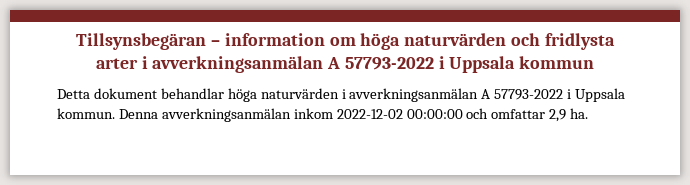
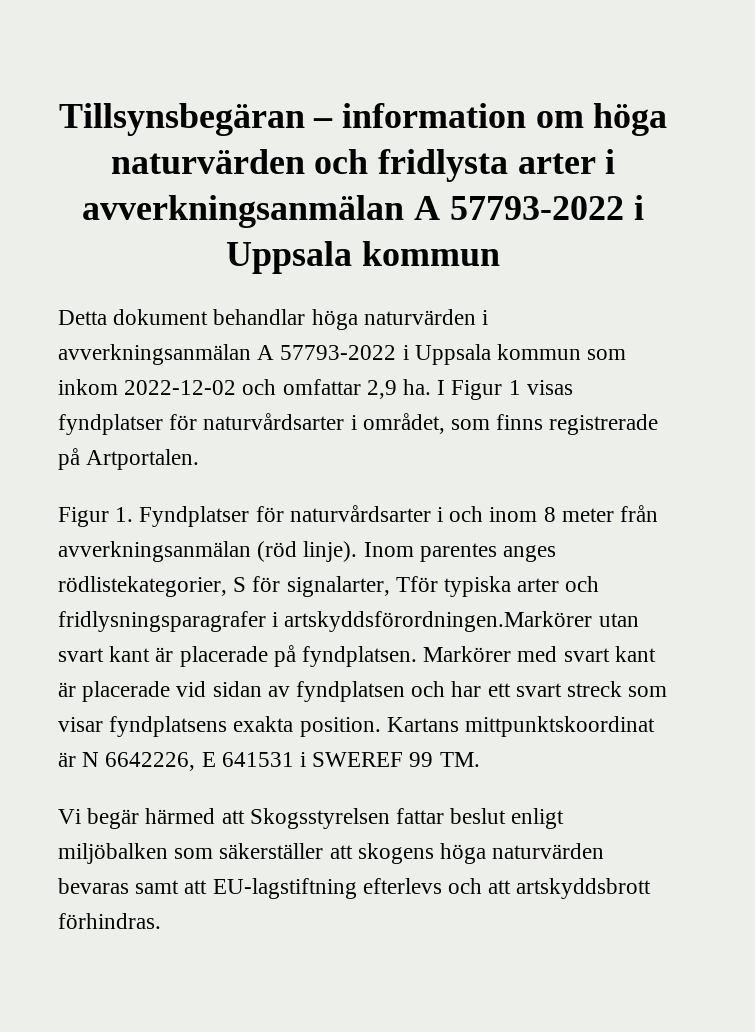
- Detta dokument behandlar höga naturvärden i avverkningsanmälan A 57793-2022 i Uppsala kommun. Denna avverkningsanmälan inkom 2022-12-02 00:00:00 och omfattar 2,9 ha.
+ Detta dokument behandlar höga naturvärden i avverkningsanmälan A 57793-2022 i Uppsala kommun som inkom 2022-12-02 och omfattar 2,9 ha.
+ I Figur 1 visas fyndplatser för naturvårdsarter i området, som finns registrerade på Artportalen.
+ Figur 1. Fyndplatser för naturvårdsarter i och inom 8 meter från avverkningsanmälan (röd linje). Inom parentes anges rödlistekategorier, S för signalarter, Tför typiska arter och fridlysningsparagrafer i artskyddsförordningen.Markörer utan svart kant är placerade på fyndplatsen. Markörer med svart kant är placerade vid sidan av fyndplatsen och har ett svart streck som visar fyndplatsens exakta position. Kartans mittpunktskoordinat är N 6642226, E 641531 i SWEREF 99 TM.
+ Vi begär härmed att Skogsstyrelsen fattar beslut enligt miljöbalken som säkerställer att skogens höga naturvärden bevaras samt att EU-lagstiftning efterlevs och att artskyddsbrott förhindras.

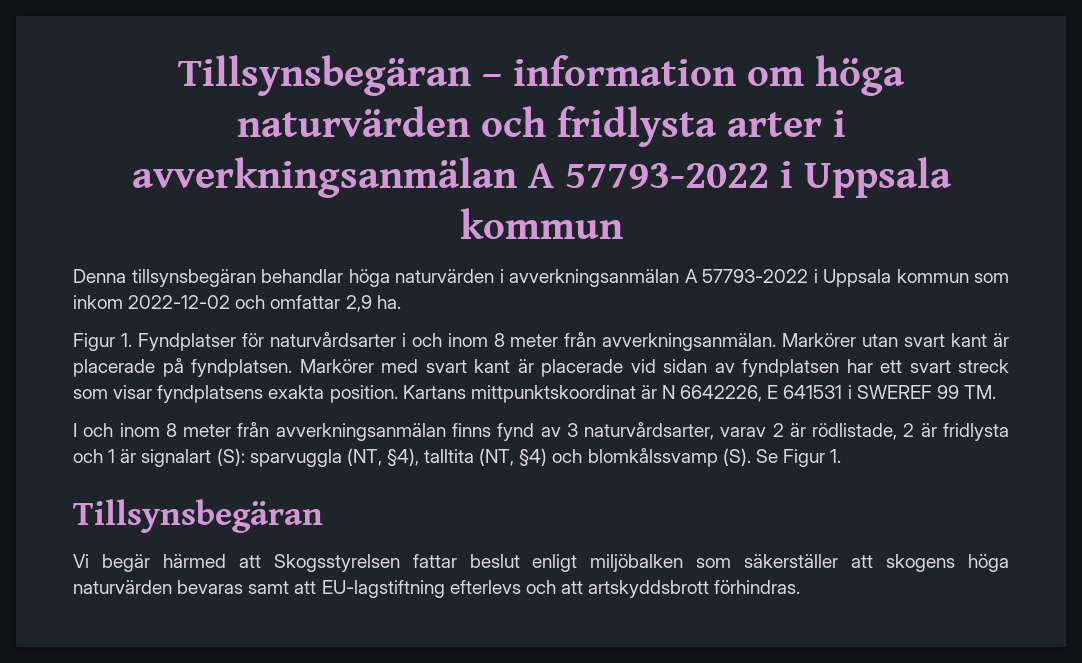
- Detta dokument behandlar höga naturvärden i avverkningsanmälan A 57793-2022 i Uppsala kommun som inkom 2022-12-02 och omfattar 2,9 ha. I Figur 1 visas fyndplatser för naturvårdsarter i området, som finns registrerade på Artportalen.
+ Denna tillsynsbegäran behandlar höga naturvärden i avverkningsanmälan A 57793-2022 i Uppsala kommun som inkom 2022-12-02 och omfattar 2,9 ha.
- Figur 1. Fyndplatser för naturvårdsarter i och inom 8 meter från avverkningsanmälan (röd linje). Inom parentes anges rödlistekategorier, S för signalarter, Tför typiska arter och fridlysningsparagrafer i artskyddsförordningen.Markörer utan svart kant är placerade på fyndplatsen.
+ Figur 1. Fyndplatser för naturvårdsarter i och inom 8 meter från avverkningsanmälan. Markörer utan svart kant är placerade på fyndplatsen.
- Markörer med svart kant är placerade vid sidan av fyndplatsen och har ett svart streck som visar fyndplatsens exakta position.
+ Markörer med svart kant är placerade vid sidan av fyndplatsen har ett svart streck som visar fyndplatsens exakta position.
+ I och inom 8 meter från avverkningsanmälan finns fynd av 3 naturvårdsarter, varav 2 är rödlistade, 2 är fridlysta och 1 är signalart (S): sparvuggla (NT, §4), talltita (NT, §4) och blomkålssvamp (S). Se Figur 1.
+ Tillsynsbegäran

